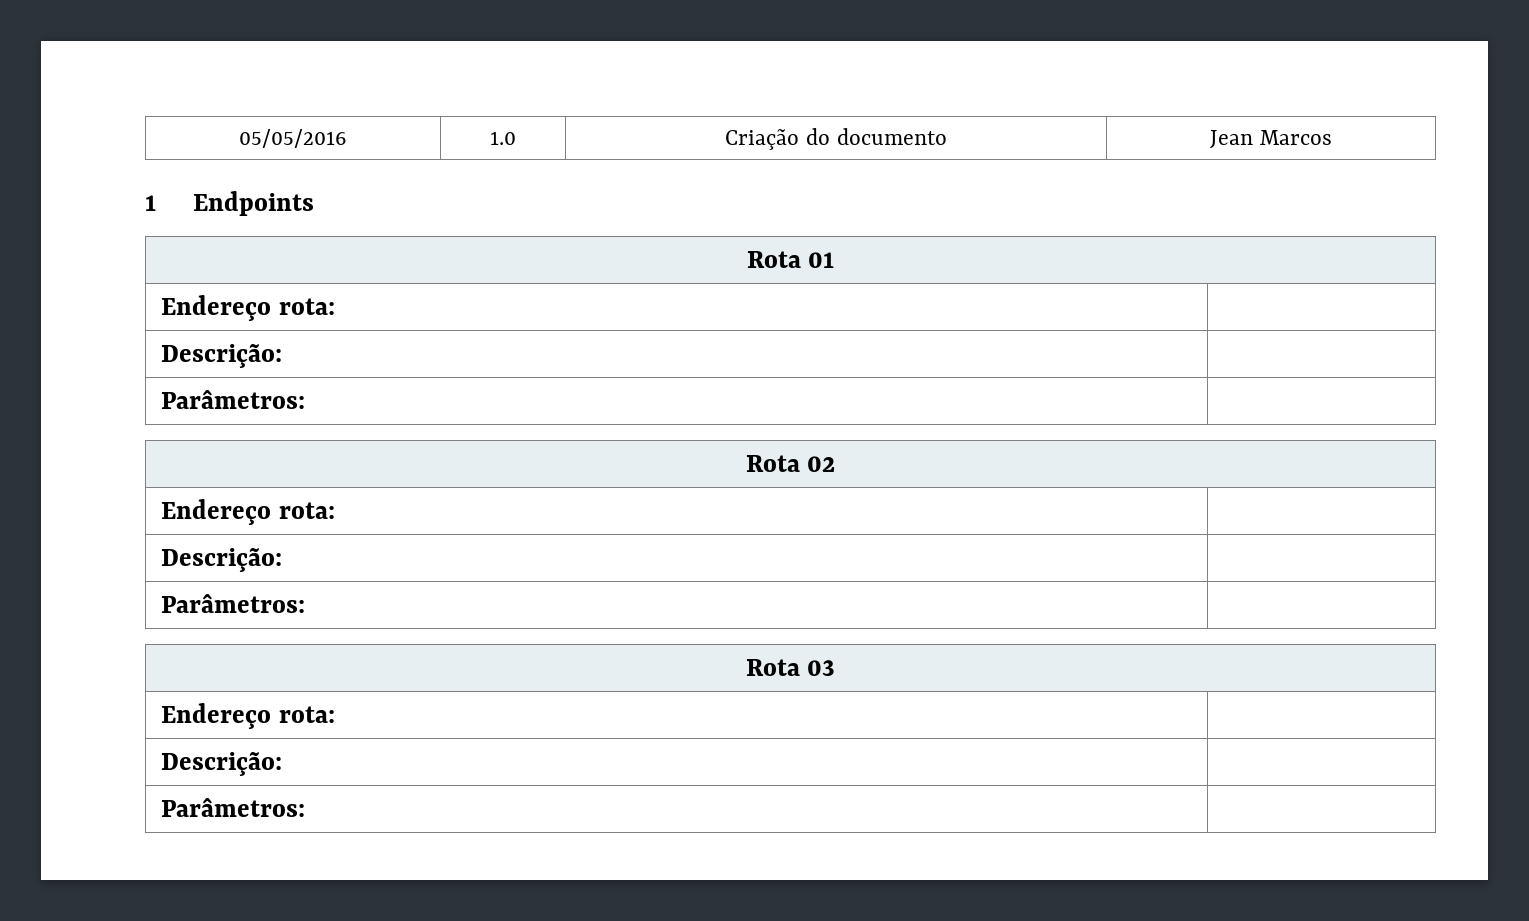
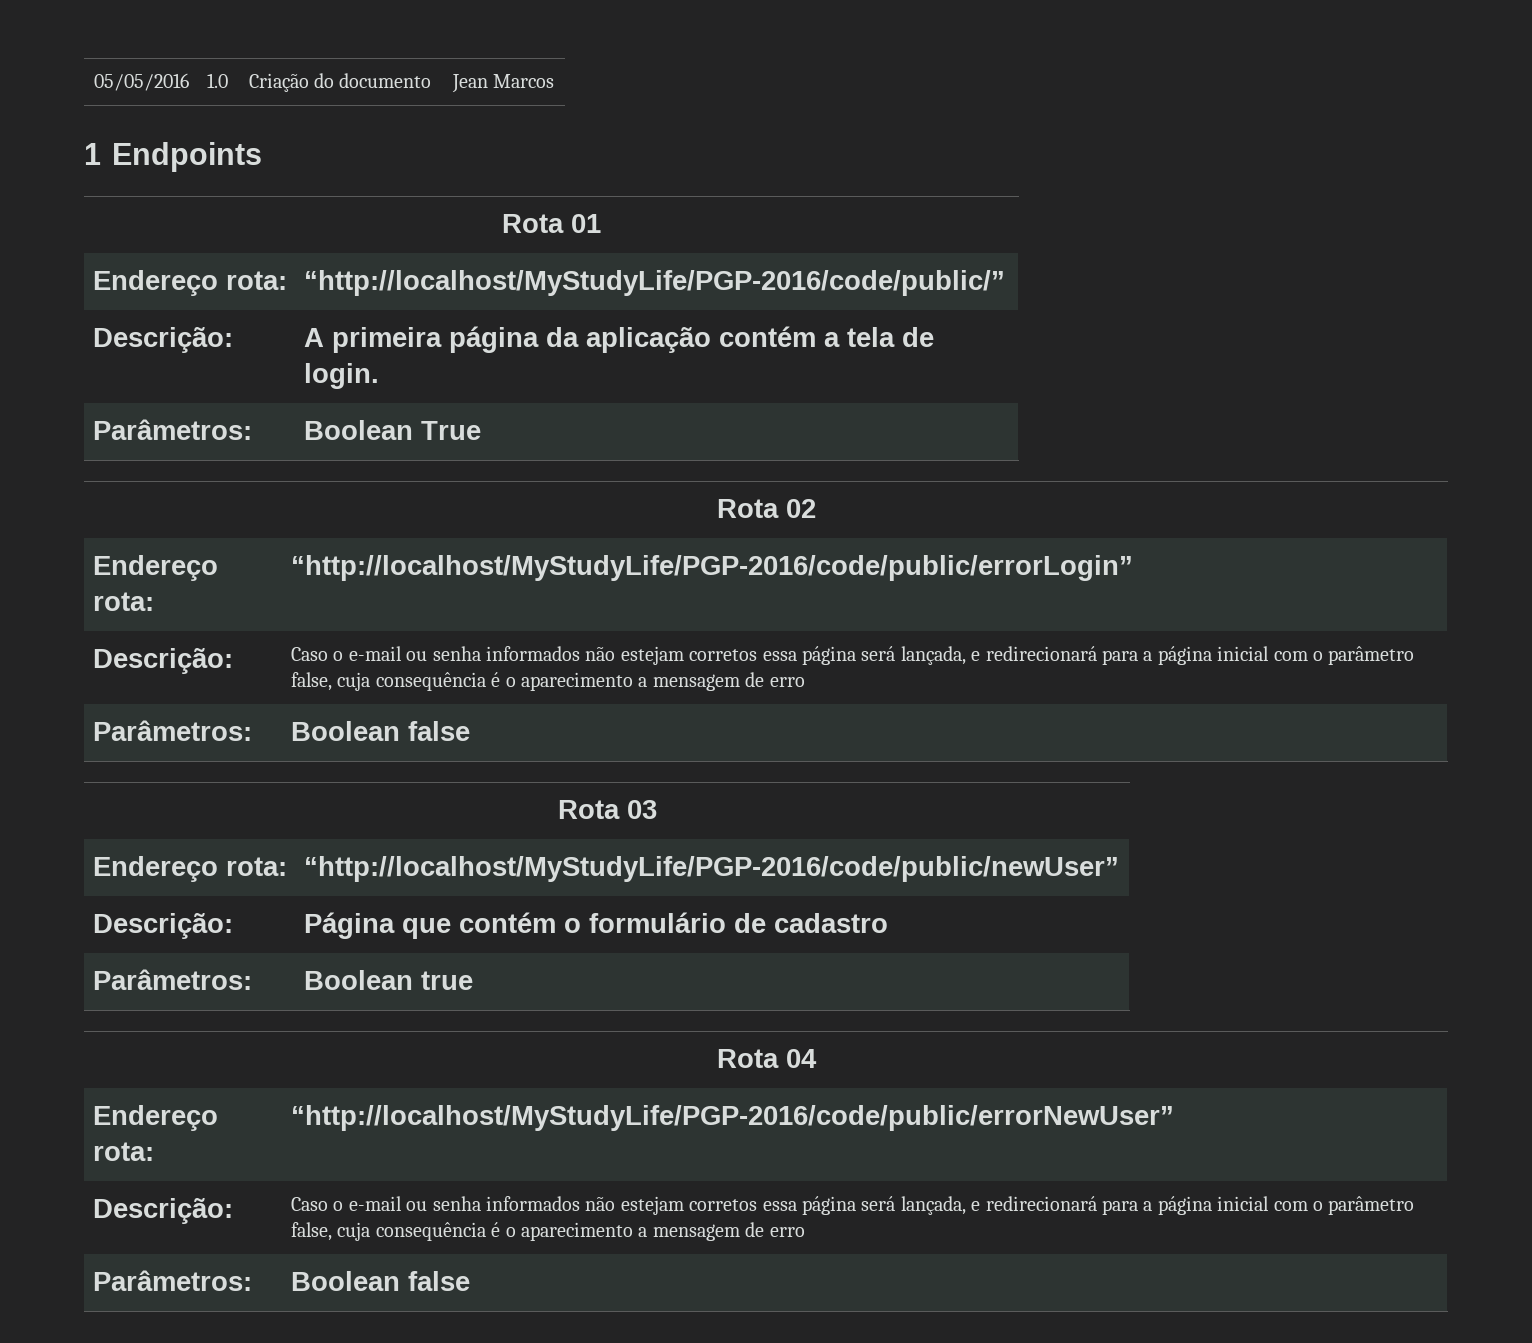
  Rota 01
- Endereço rota: |
- Descrição: |
- Parâmetros: |
+ Endereço rota: | “http://localhost/MyStudyLife/PGP-2016/code/public/”
+ Descrição: | A primeira página da aplicação contém a tela de login.
+ Parâmetros: | Boolean True
  Rota 02
- Endereço rota: |
- Descrição: |
- Parâmetros: |
+ Endereço rota: | “http://localhost/MyStudyLife/PGP-2016/code/public/errorLogin”
+ Descrição: | Caso o e-mail ou senha informados não estejam corretos essa página será lançada, e redirecionará para a página inicial com o parâmetro false, cuja consequência é o aparecimento a mensagem de erro
+ Parâmetros: | Boolean false
  Rota 03
- Endereço rota: |
- Descrição: |
- Parâmetros: |
+ Endereço rota: | “http://localhost/MyStudyLife/PGP-2016/code/public/newUser”
+ Descrição: | Página que contém o formulário de cadastro
+ Parâmetros: | Boolean true
+ Rota 04
+ Endereço rota: | “http://localhost/MyStudyLife/PGP-2016/code/public/errorNewUser”
+ Descrição: | Caso o e-mail ou senha informados não estejam corretos essa página será lançada, e redirecionará para a página inicial com o parâmetro false, cuja consequência é o aparecimento a mensagem de erro
+ Parâmetros: | Boolean false

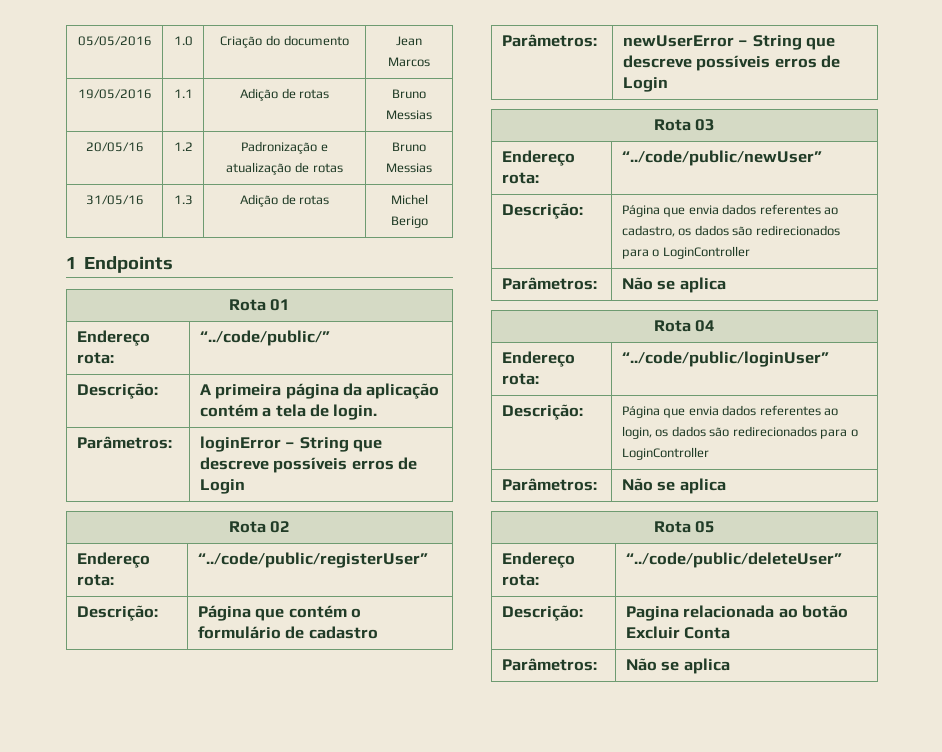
+ 19/05/2016 | 1.1 | Adição de rotas | Bruno Messias
+ 20/05/16 | 1.2 | Padronização e atualização de rotas | Bruno Messias
+ 31/05/16 | 1.3 | Adição de rotas | Michel Berigo
- Endereço rota: | “http://localhost/MyStudyLife/PGP-2016/code/public/”
+ Endereço rota: | “../code/public/”
- Parâmetros: | Boolean True
+ Parâmetros: | loginError – String que descreve possíveis erros de Login
  Rota 02
- Endereço rota: | “http://localhost/MyStudyLife/PGP-2016/code/public/errorLogin”
- Descrição: | Caso o e-mail ou senha informados não estejam corretos essa página será lançada, e redirecionará para a página inicial com o parâmetro false, cuja consequência é o aparecimento a mensagem de erro
- Parâmetros: | Boolean false
- Rota 03
- Endereço rota: | “http://localhost/MyStudyLife/PGP-2016/code/public/newUser”
+ Endereço rota: | “../code/public/registerUser”
- Parâmetros: | Boolean true
+ Parâmetros: | newUserError – String que descreve possíveis erros de Login
+ Rota 03
+ Endereço rota: | “../code/public/newUser”
+ Descrição: | Página que envia dados referentes ao cadastro, os dados são redirecionados para o LoginController
+ Parâmetros: | Não se aplica
- Endereço rota: | “http://localhost/MyStudyLife/PGP-2016/code/public/errorNewUser”
- Descrição: | Caso o e-mail ou senha informados não estejam corretos essa página será lançada, e redirecionará para a página inicial com o parâmetro false, cuja consequência é o aparecimento a mensagem de erro
- Parâmetros: | Boolean false
+ Endereço rota: | “../code/public/loginUser”
+ Descrição: | Página que envia dados referentes ao login, os dados são redirecionados para o LoginController
+ Parâmetros: | Não se aplica
+ Rota 05
+ Endereço rota: | “../code/public/deleteUser”
+ Descrição: | Pagina relacionada ao botão Excluir Conta
+ Parâmetros: | Não se aplica

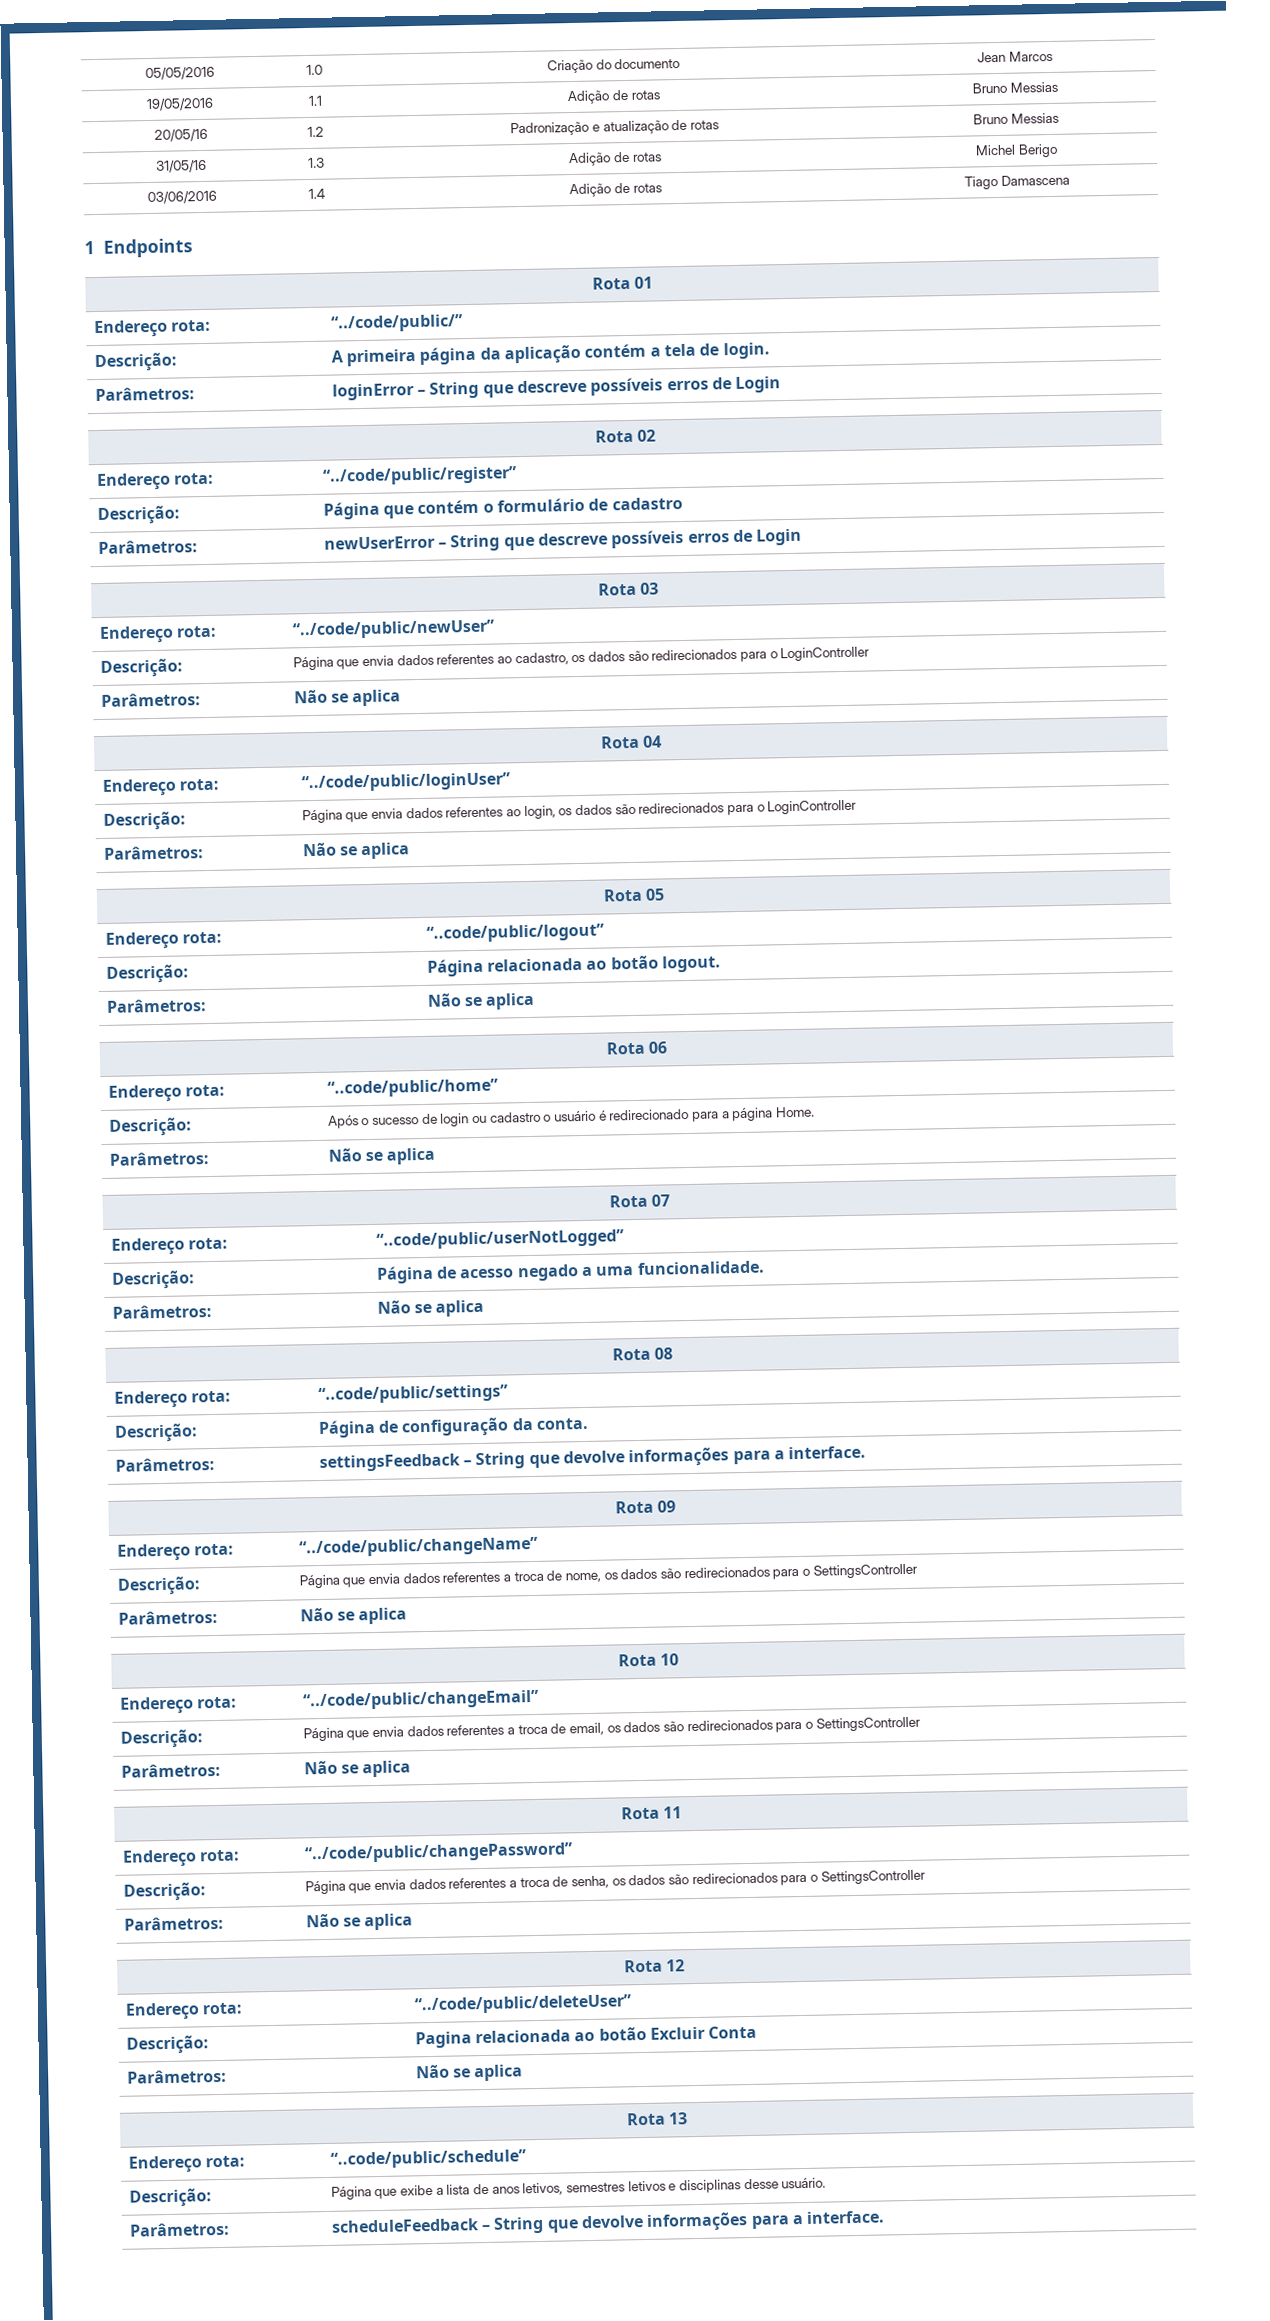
+ 03/06/2016 | 1.4 | Adição de rotas | Tiago Damascena
- Endereço rota: | “../code/public/registerUser”
+ Endereço rota: | “../code/public/register”
+ Endereço rota: | “..code/public/logout”
+ Descrição: | Página relacionada ao botão logout.
+ Parâmetros: | Não se aplica
+ Rota 06
+ Endereço rota: | “..code/public/home”
+ Descrição: | Após o sucesso de login ou cadastro o usuário é redirecionado para a página Home.
+ Parâmetros: | Não se aplica
+ Rota 07
+ Endereço rota: | “..code/public/userNotLogged”
+ Descrição: | Página de acesso negado a uma funcionalidade.
+ Parâmetros: | Não se aplica
+ Rota 08
+ Endereço rota: | “..code/public/settings”
+ Descrição: | Página de configuração da conta.
+ Parâmetros: | settingsFeedback – String que devolve informações para a interface.
+ Rota 09
+ Endereço rota: | “../code/public/changeName”
+ Descrição: | Página que envia dados referentes a troca de nome, os dados são redirecionados para o SettingsController
+ Parâmetros: | Não se aplica
+ Rota 10
+ Endereço rota: | “../code/public/changeEmail”
+ Descrição: | Página que envia dados referentes a troca de email, os dados são redirecionados para o SettingsController
+ Parâmetros: | Não se aplica
+ Rota 11
+ Endereço rota: | “../code/public/changePassword”
+ Descrição: | Página que envia dados referentes a troca de senha, os dados são redirecionados para o SettingsController
+ Parâmetros: | Não se aplica
+ Rota 12
+ Rota 13
+ Endereço rota: | “..code/public/schedule”
+ Descrição: | Página que exibe a lista de anos letivos, semestres letivos e disciplinas desse usuário.
+ Parâmetros: | scheduleFeedback – String que devolve informações para a interface.

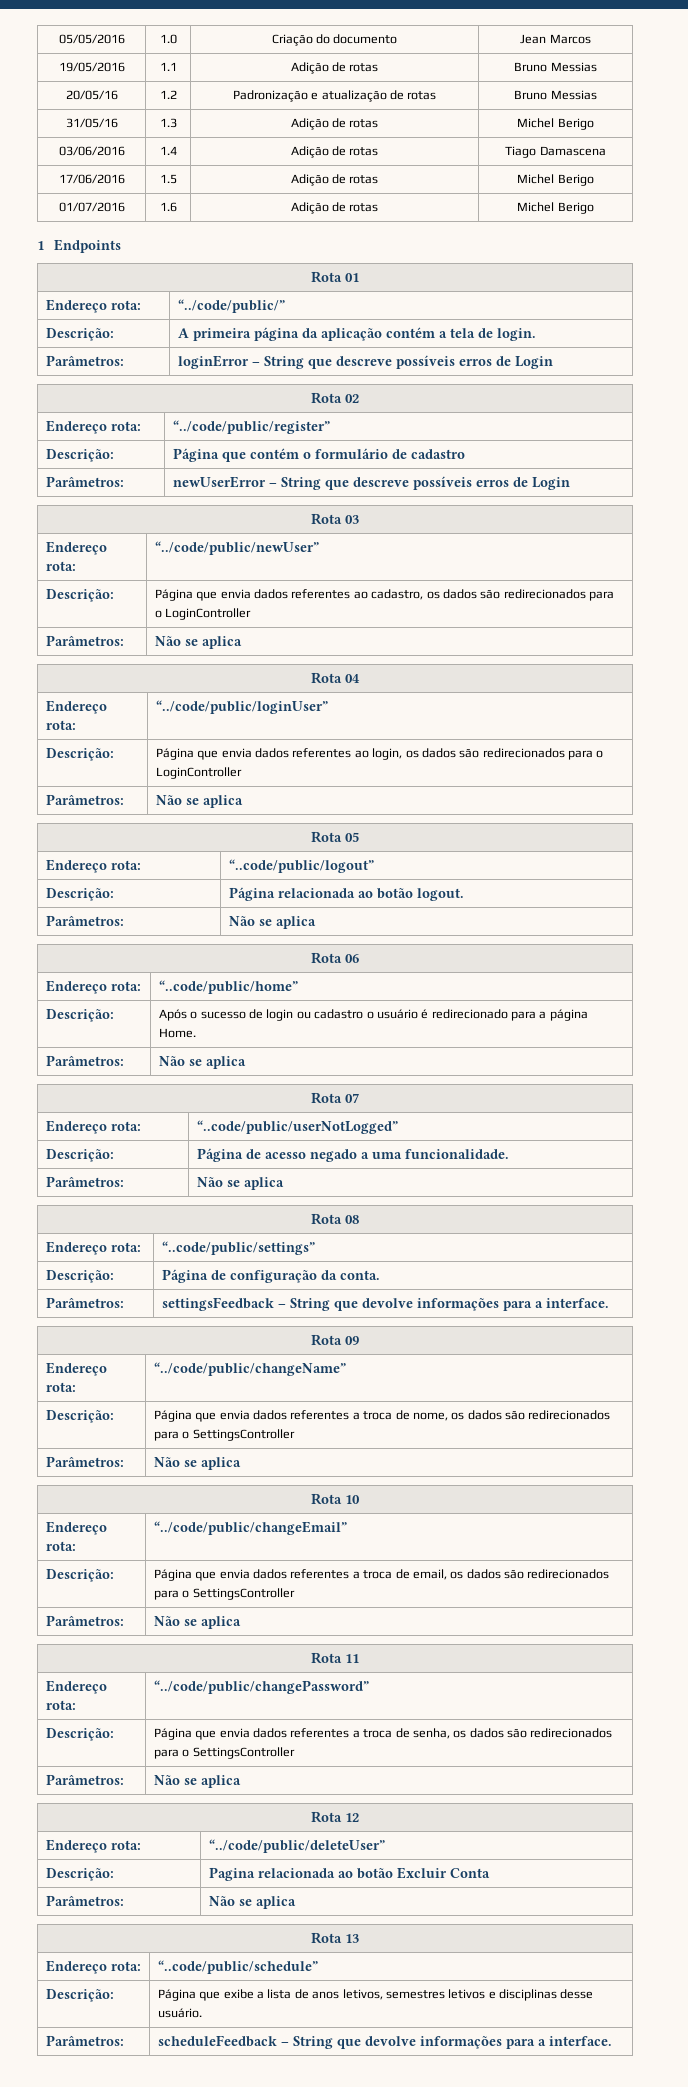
+ 17/06/2016 | 1.5 | Adição de rotas | Michel Berigo
+ 01/07/2016 | 1.6 | Adição de rotas | Michel Berigo

